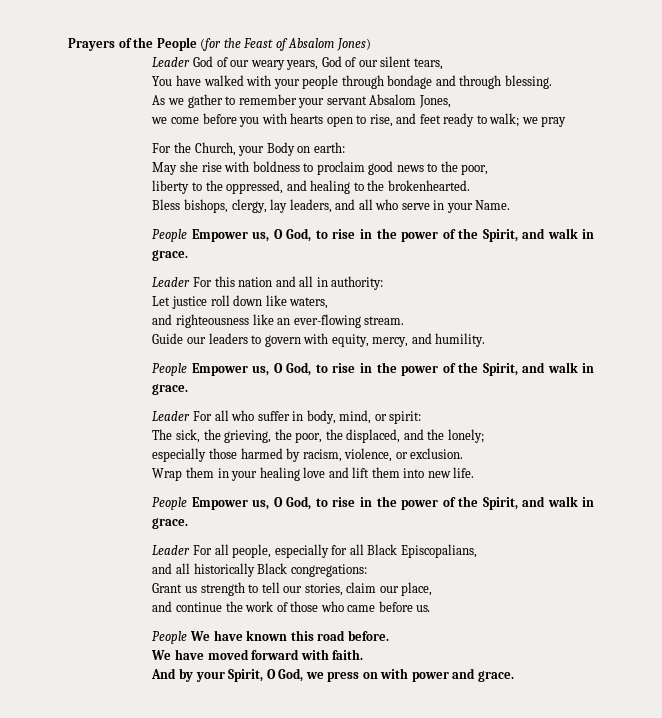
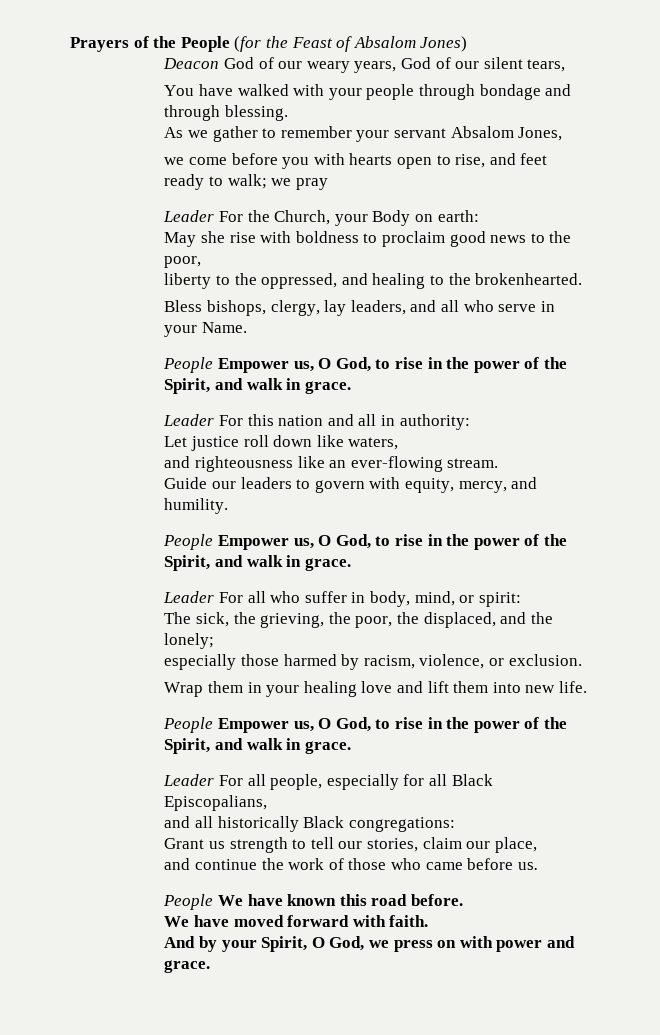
- Leader God of our weary years, God of our silent tears,
+ Deacon God of our weary years, God of our silent tears,
- For the Church, your Body on earth:
+ Leader For the Church, your Body on earth:

